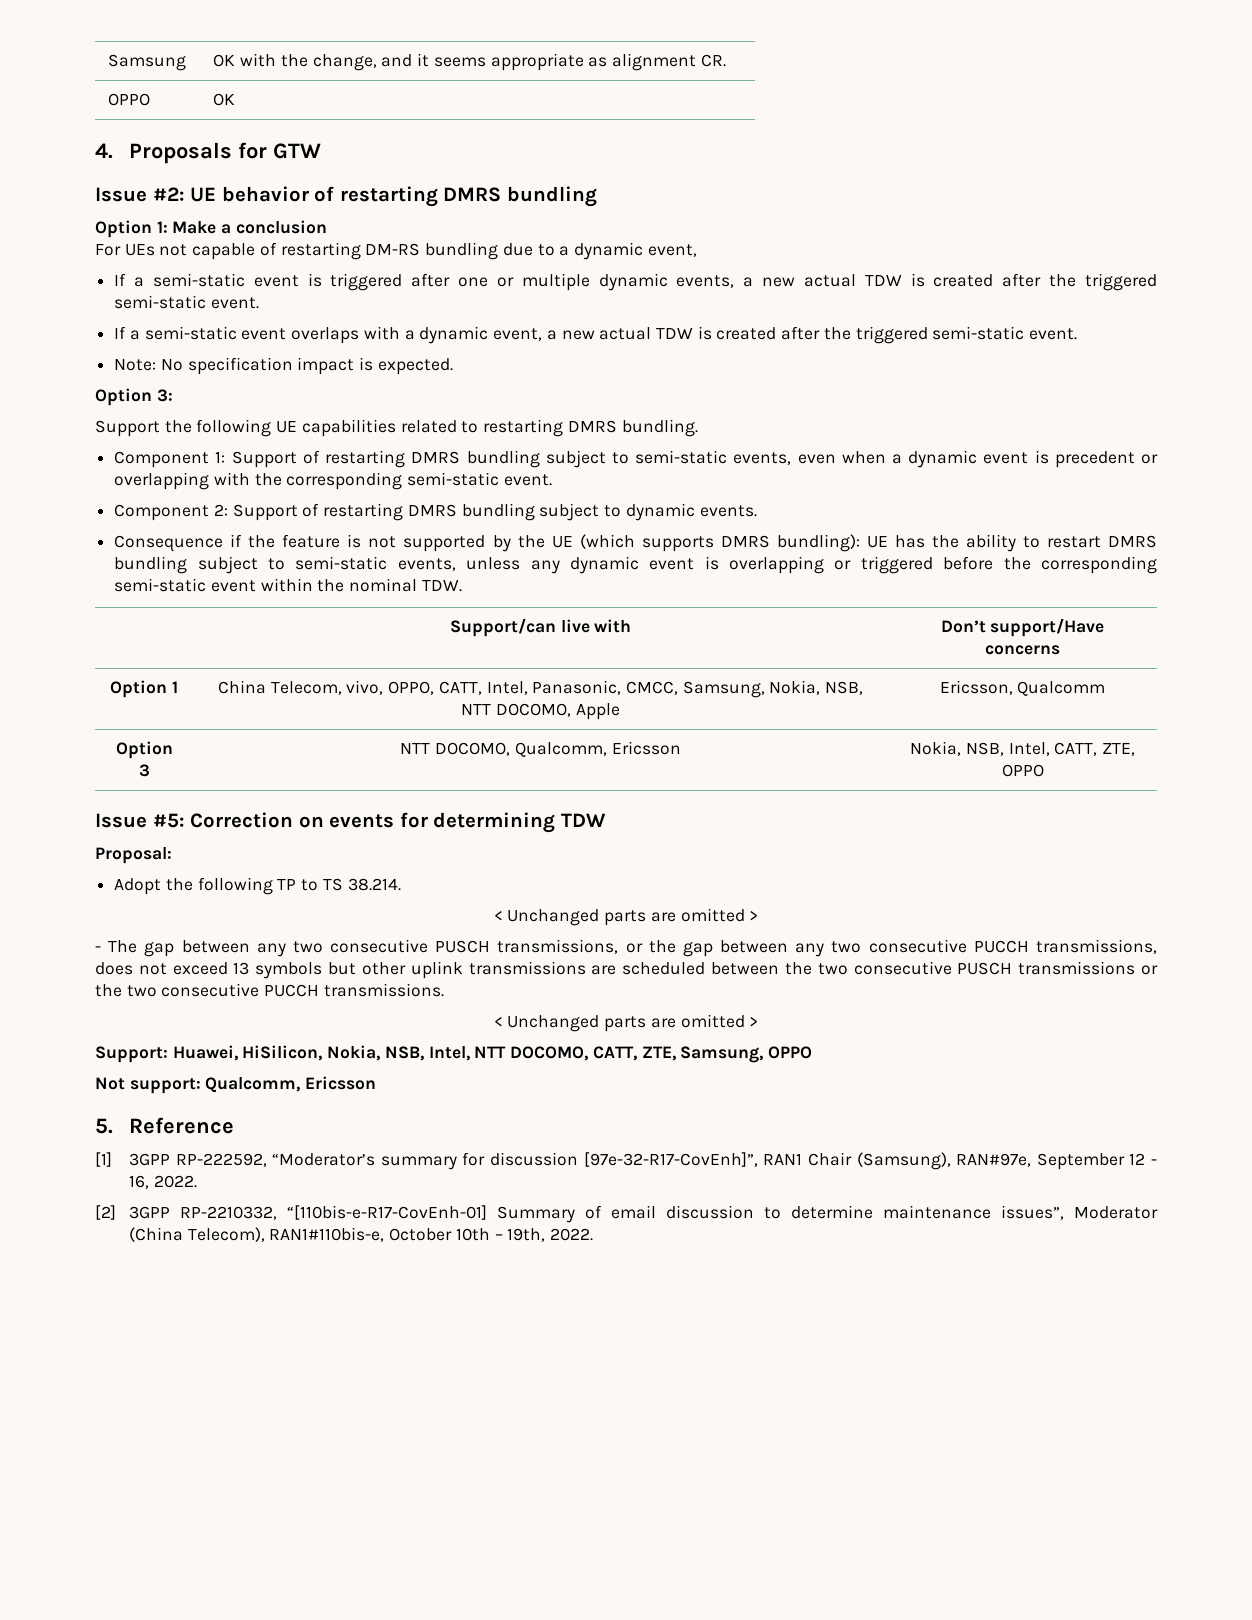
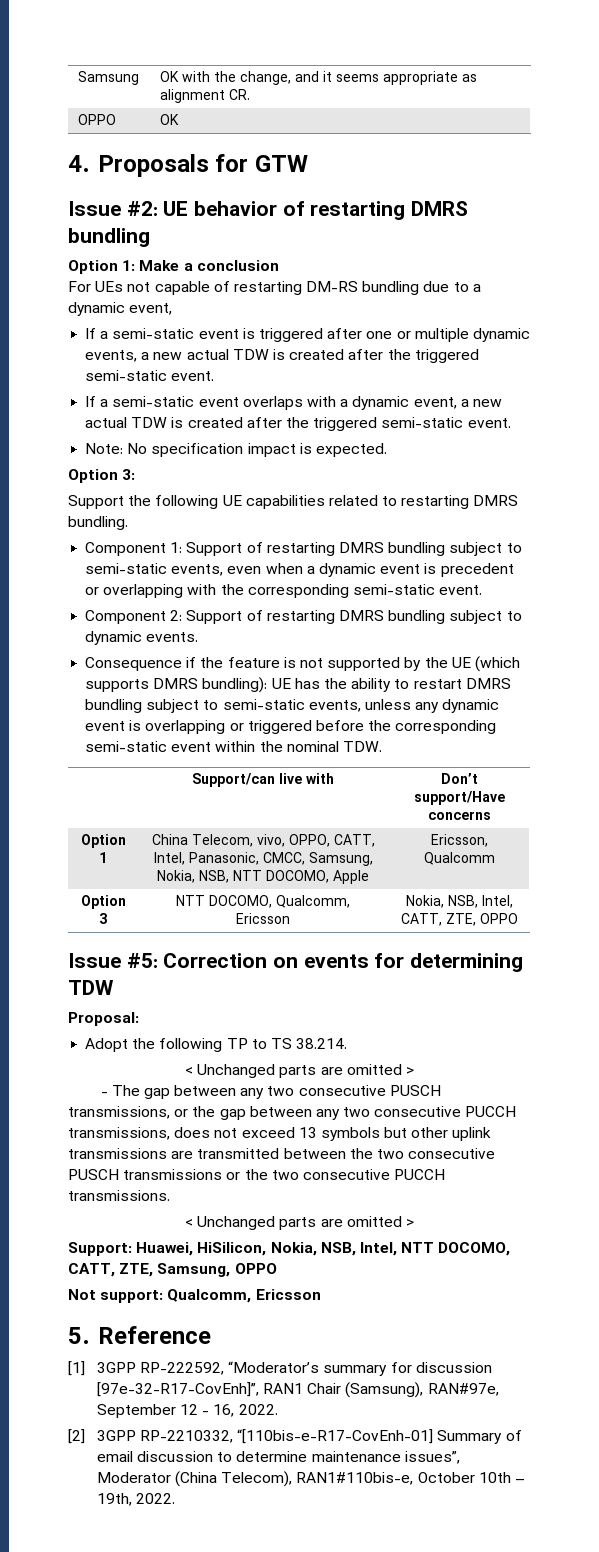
- - The gap between any two consecutive PUSCH transmissions, or the gap between any two consecutive PUCCH transmissions, does not exceed 13 symbols but other uplink transmissions are scheduled between the two consecutive PUSCH transmissions or the two consecutive PUCCH transmissions.
+ - The gap between any two consecutive PUSCH transmissions, or the gap between any two consecutive PUCCH transmissions, does not exceed 13 symbols but other uplink transmissions are transmitted between the two consecutive PUSCH transmissions or the two consecutive PUCCH transmissions.

